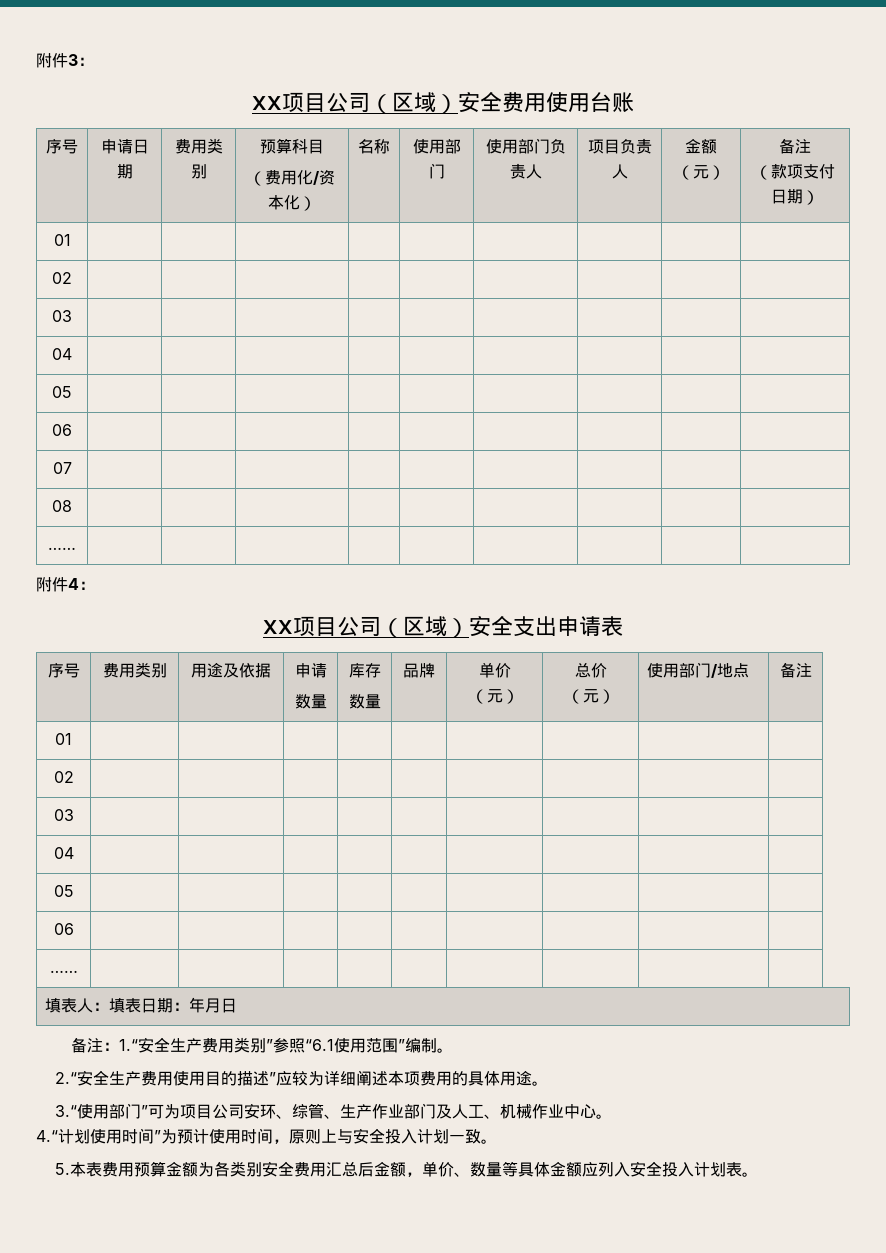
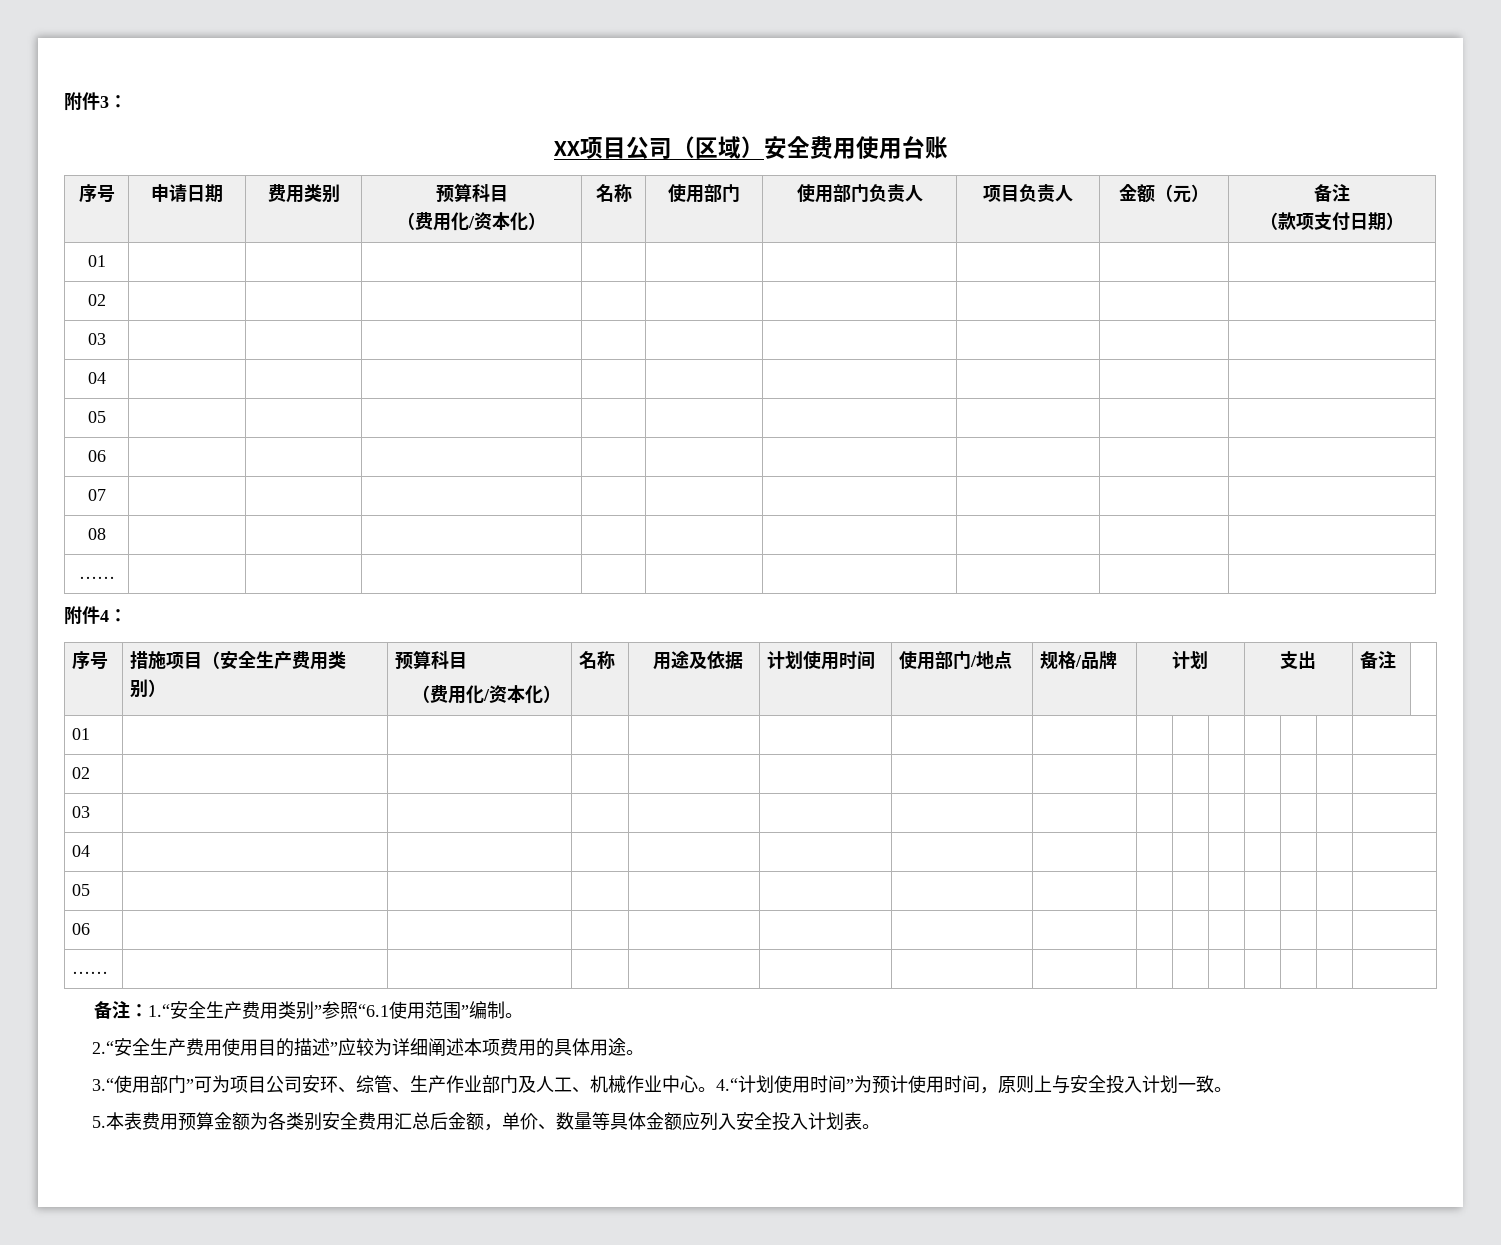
- XX项目公司（区域）安全支出申请表
- 序号 | 费用类别 | 用途及依据 | 申请
- 数量 | 库存
- 数量 | 品牌 | 单价（元） | 总价（元） | 使用部门/地点 | 备注
- 01 | | | | | | | | |
- 02 | | | | | | | | |
- 03 | | | | | | | | |
- 04 | | | | | | | | |
- 05 | | | | | | | | |
- 06 | | | | | | | | |
- …… | | | | | | | | |
- 填表人：填表日期：年月日
+ 序号 | 措施项目（安全生产费用类别） | 预算科目
+ （费用化/资本化） | 名称 | 用途及依据 | 计划使用时间 | 使用部门/地点 | 规格/品牌 | 计划 | 支出 | 备注 |
+ 01 | | | | | | | | | | | | | |
+ 02 | | | | | | | | | | | | | |
+ 03 | | | | | | | | | | | | | |
+ 04 | | | | | | | | | | | | | |
+ 05 | | | | | | | | | | | | | |
+ 06 | | | | | | | | | | | | | |
+ …… | | | | | | | | | | | | | |
- 3.“使用部门”可为项目公司安环、综管、生产作业部门及人工、机械作业中心。
- 4.“计划使用时间”为预计使用时间，原则上与安全投入计划一致。
+ 3.“使用部门”可为项目公司安环、综管、生产作业部门及人工、机械作业中心。4.“计划使用时间”为预计使用时间，原则上与安全投入计划一致。

